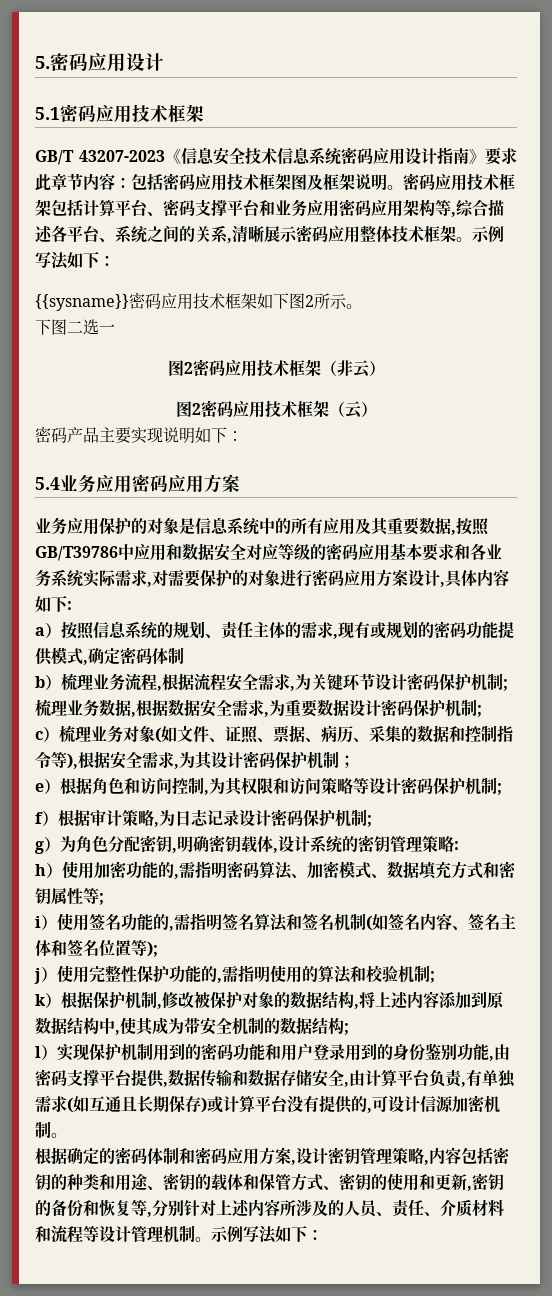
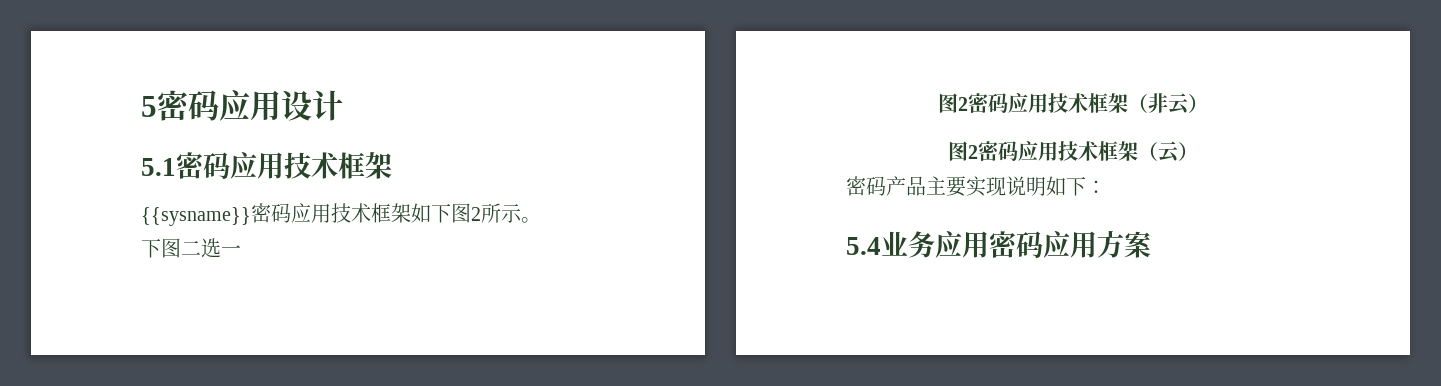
- 5.密码应用设计
+ 5密码应用设计
- GB/T 43207-2023《信息安全技术信息系统密码应用设计指南》要求此章节内容：包括密码应用技术框架图及框架说明。密码应用技术框架包括计算平台、密码支撑平台和业务应用密码应用架构等,综合描述各平台、系统之间的关系,清晰展示密码应用整体技术框架。示例写法如下：
- 业务应用保护的对象是信息系统中的所有应用及其重要数据,按照GB/T39786中应用和数据安全对应等级的密码应用基本要求和各业务系统实际需求,对需要保护的对象进行密码应用方案设计,具体内容如下:
- a）按照信息系统的规划、责任主体的需求,现有或规划的密码功能提供模式,确定密码体制
- b）梳理业务流程,根据流程安全需求,为关键环节设计密码保护机制;梳理业务数据,根据数据安全需求,为重要数据设计密码保护机制;
- c）梳理业务对象(如文件、证照、票据、病历、采集的数据和控制指令等),根据安全需求,为其设计密码保护机制；
- e）根据角色和访问控制,为其权限和访问策略等设计密码保护机制;
- f）根据审计策略,为日志记录设计密码保护机制;
- g）为角色分配密钥,明确密钥载体,设计系统的密钥管理策略:
- h）使用加密功能的,需指明密码算法、加密模式、数据填充方式和密钥属性等;
- i）使用签名功能的,需指明签名算法和签名机制(如签名内容、签名主体和签名位置等);
- j）使用完整性保护功能的,需指明使用的算法和校验机制;
- k）根据保护机制,修改被保护对象的数据结构,将上述内容添加到原数据结构中,使其成为带安全机制的数据结构;
- l）实现保护机制用到的密码功能和用户登录用到的身份鉴别功能,由密码支撑平台提供,数据传输和数据存储安全,由计算平台负责,有单独需求(如互通且长期保存)或计算平台没有提供的,可设计信源加密机制。
- 根据确定的密码体制和密码应用方案,设计密钥管理策略,内容包括密钥的种类和用途、密钥的载体和保管方式、密钥的使用和更新,密钥的备份和恢复等,分别针对上述内容所涉及的人员、责任、介质材料和流程等设计管理机制。示例写法如下：

